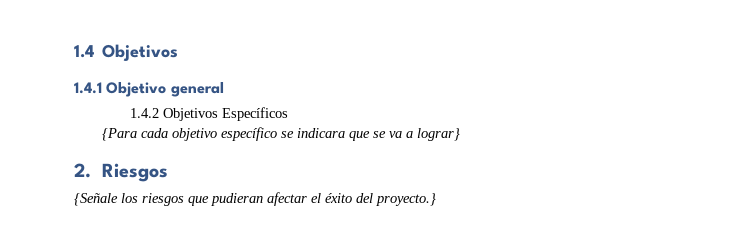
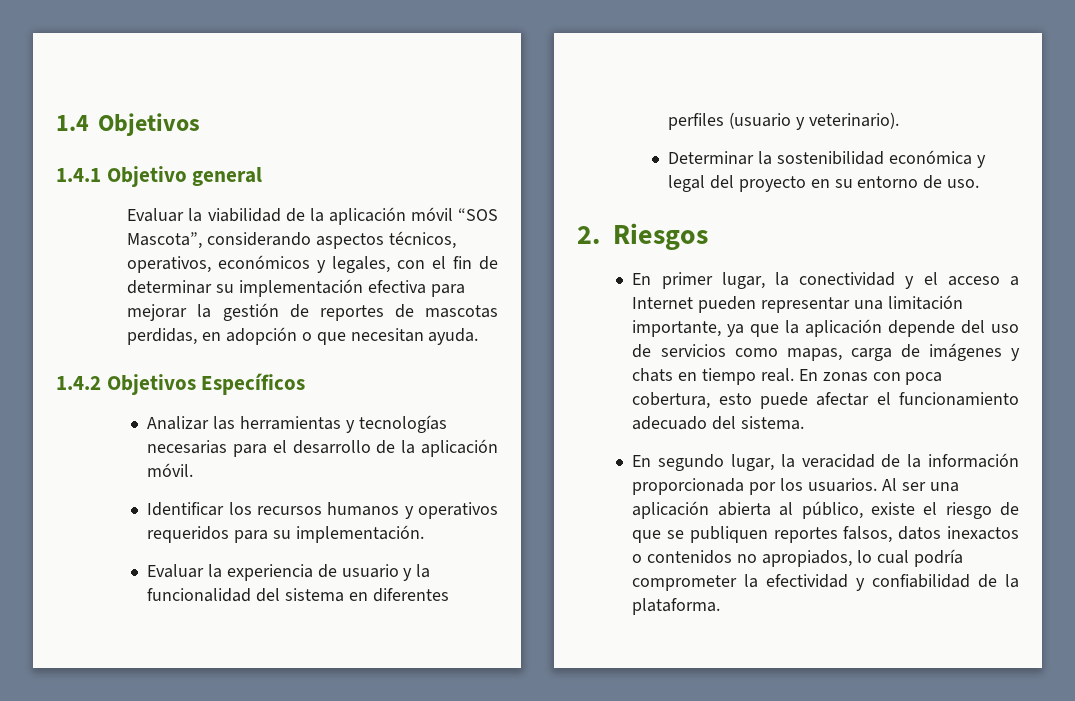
+ Evaluar la viabilidad de la aplicación móvil “SOS Mascota”, considerando aspectos técnicos, operativos, económicos y legales, con el fin de determinar su implementación efectiva para mejorar la gestión de reportes de mascotas perdidas, en adopción o que necesitan ayuda.
  1.4.2 Objetivos Específicos
- {Para cada objetivo específico se indicara que se va a lograr}
+ Analizar las herramientas y tecnologías necesarias para el desarrollo de la aplicación móvil.
+ Identificar los recursos humanos y operativos requeridos para su implementación.
+ Evaluar la experiencia de usuario y la funcionalidad del sistema en diferentes perfiles (usuario y veterinario).
+ Determinar la sostenibilidad económica y legal del proyecto en su entorno de uso.
  2. Riesgos
- {Señale los riesgos que pudieran afectar el éxito del proyecto.}
+ En primer lugar, la conectividad y el acceso a Internet pueden representar una limitación importante, ya que la aplicación depende del uso de servicios como mapas, carga de imágenes y chats en tiempo real. En zonas con poca cobertura, esto puede afectar el funcionamiento adecuado del sistema.
+ En segundo lugar, la veracidad de la información proporcionada por los usuarios. Al ser una aplicación abierta al público, existe el riesgo de que se publiquen reportes falsos, datos inexactos o contenidos no apropiados, lo cual podría comprometer la efectividad y confiabilidad de la plataforma.

